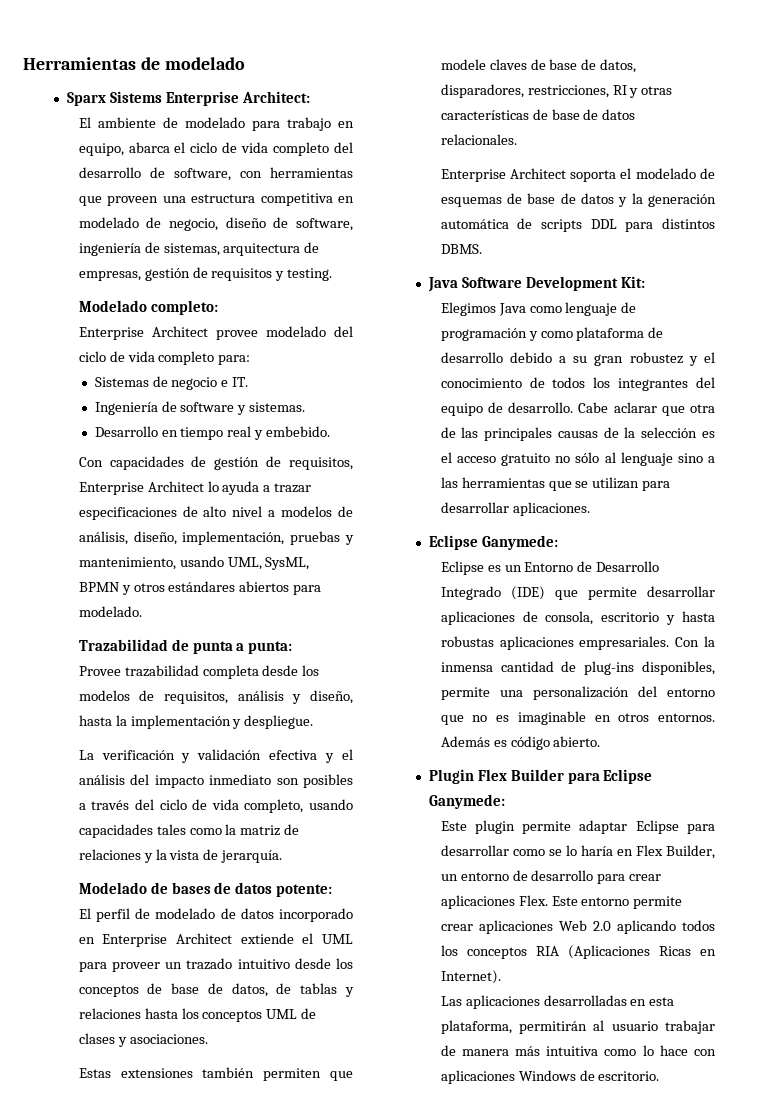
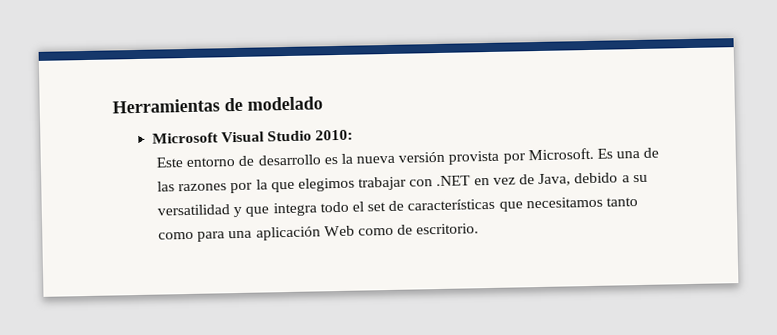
- Sparx Sistems Enterprise Architect:
- El ambiente de modelado para trabajo en equipo, abarca el ciclo de vida completo del desarrollo de software, con herramientas que proveen una estructura competitiva en modelado de negocio, diseño de software, ingeniería de sistemas, arquitectura de empresas, gestión de requisitos y testing.
- Modelado completo:
- Enterprise Architect provee modelado del ciclo de vida completo para:
- Sistemas de negocio e IT.
- Ingeniería de software y sistemas.
- Desarrollo en tiempo real y embebido.
- Con capacidades de gestión de requisitos, Enterprise Architect lo ayuda a trazar especificaciones de alto nivel a modelos de análisis, diseño, implementación, pruebas y mantenimiento, usando UML, SysML, BPMN y otros estándares abiertos para modelado.
- Trazabilidad de punta a punta:
- Provee trazabilidad completa desde los modelos de requisitos, análisis y diseño, hasta la implementación y despliegue.
- La verificación y validación efectiva y el análisis del impacto inmediato son posibles a través del ciclo de vida completo, usando capacidades tales como la matriz de relaciones y la vista de jerarquía.
- Modelado de bases de datos potente:
- El perfil de modelado de datos incorporado en Enterprise Architect extiende el UML para proveer un trazado intuitivo desde los conceptos de base de datos, de tablas y relaciones hasta los conceptos UML de clases y asociaciones.
- Estas extensiones también permiten que modele claves de base de datos, disparadores, restricciones, RI y otras características de base de datos relacionales.
- Enterprise Architect soporta el modelado de esquemas de base de datos y la generación automática de scripts DDL para distintos DBMS.
- Java Software Development Kit:
- Elegimos Java como lenguaje de programación y como plataforma de desarrollo debido a su gran robustez y el conocimiento de todos los integrantes del equipo de desarrollo. Cabe aclarar que otra de las principales causas de la selección es el acceso gratuito no sólo al lenguaje sino a las herramientas que se utilizan para desarrollar aplicaciones.
- Eclipse Ganymede:
- Eclipse es un Entorno de Desarrollo Integrado (IDE) que permite desarrollar aplicaciones de consola, escritorio y hasta robustas aplicaciones empresariales. Con la inmensa cantidad de plug-ins disponibles, permite una personalización del entorno que no es imaginable en otros entornos. Además es código abierto.
- Plugin Flex Builder para Eclipse Ganymede:
- Este plugin permite adaptar Eclipse para desarrollar como se lo haría en Flex Builder, un entorno de desarrollo para crear aplicaciones Flex. Este entorno permite crear aplicaciones Web 2.0 aplicando todos los conceptos RIA (Aplicaciones Ricas en Internet).
- Las aplicaciones desarrolladas en esta plataforma, permitirán al usuario trabajar de manera más intuitiva como lo hace con aplicaciones Windows de escritorio.
+ Microsoft Visual Studio 2010:
+ Este entorno de desarrollo es la nueva versión provista por Microsoft. Es una de las razones por la que elegimos trabajar con .NET en vez de Java, debido a su versatilidad y que integra todo el set de características que necesitamos tanto como para una aplicación Web como de escritorio.

